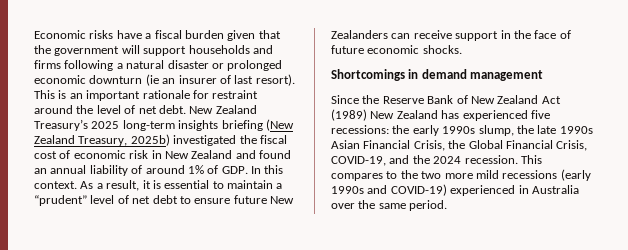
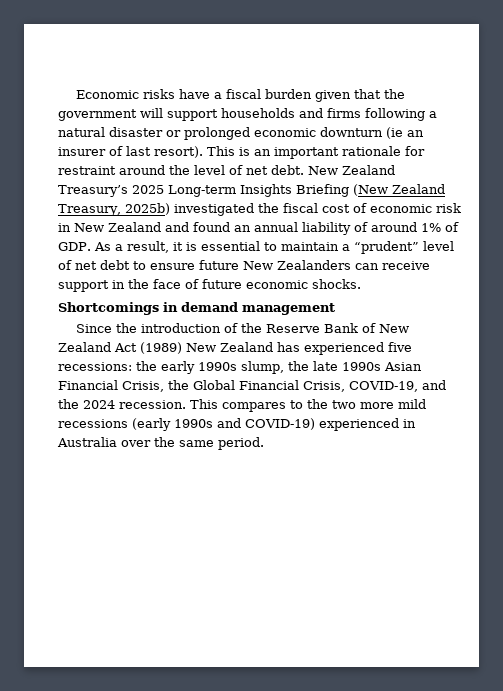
- New Zealand Treasury’s 2025 long-term insights briefing (New Zealand Treasury, 2025b) investigated the fiscal cost of economic risk in New Zealand and found an annual liability of around 1% of GDP. In this context. As a result, it is essential to maintain a “prudent” level of net debt to ensure future New Zealanders can receive support in the face of future economic shocks.
+ New Zealand Treasury’s 2025 Long-term Insights Briefing (New Zealand Treasury, 2025b) investigated the fiscal cost of economic risk in New Zealand and found an annual liability of around 1% of GDP. As a result, it is essential to maintain a “prudent” level of net debt to ensure future New Zealanders can receive support in the face of future economic shocks.
- Since the Reserve Bank of New Zealand Act (1989) New Zealand has experienced five recessions: the early 1990s slump, the late 1990s Asian Financial Crisis, the Global Financial Crisis, COVID-19, and the 2024 recession.
+ Since the introduction of the Reserve Bank of New Zealand Act (1989) New Zealand has experienced five recessions: the early 1990s slump, the late 1990s Asian Financial Crisis, the Global Financial Crisis, COVID-19, and the 2024 recession.

